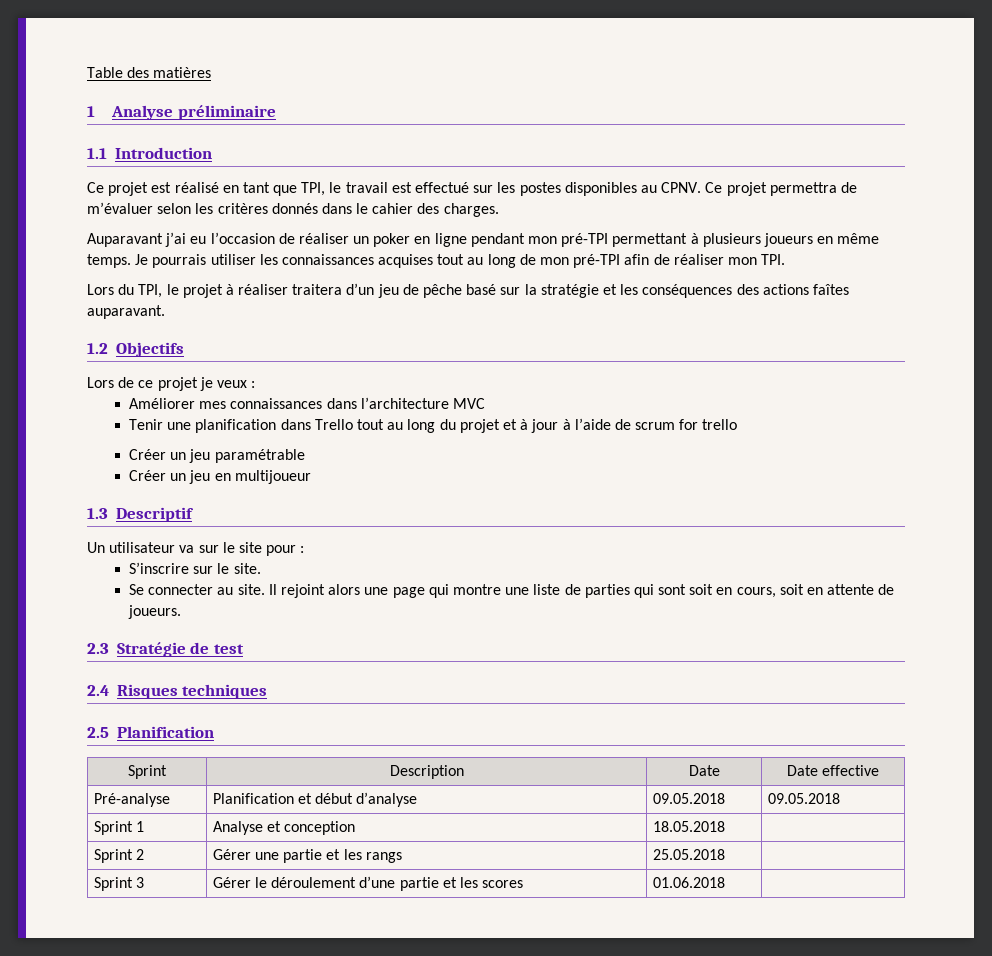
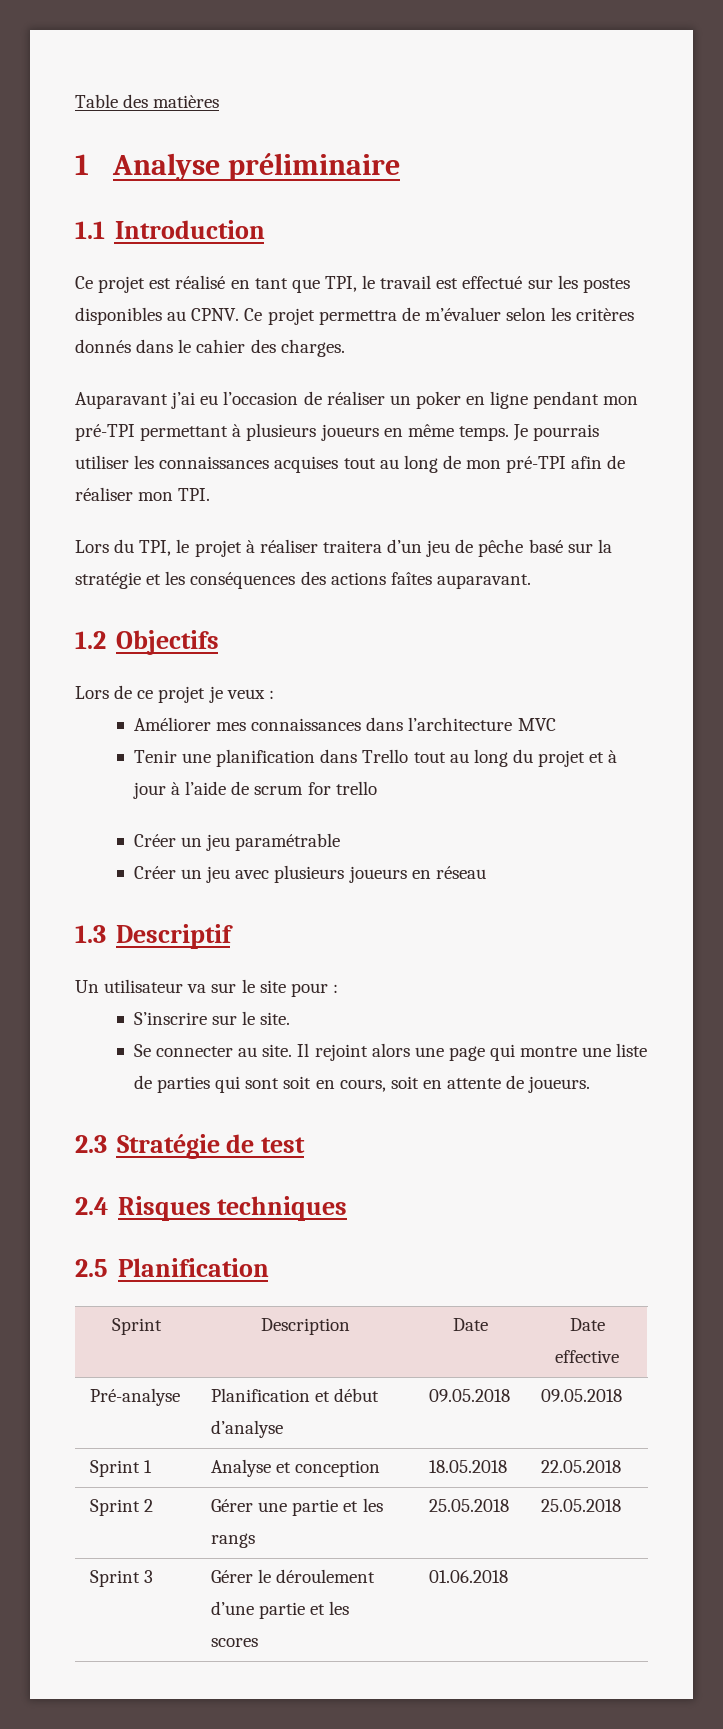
- Créer un jeu en multijoueur
+ Créer un jeu avec plusieurs joueurs en réseau
- Sprint 1 | Analyse et conception | 18.05.2018 |
+ Sprint 1 | Analyse et conception | 18.05.2018 | 22.05.2018
- Sprint 2 | Gérer une partie et les rangs | 25.05.2018 |
+ Sprint 2 | Gérer une partie et les rangs | 25.05.2018 | 25.05.2018

